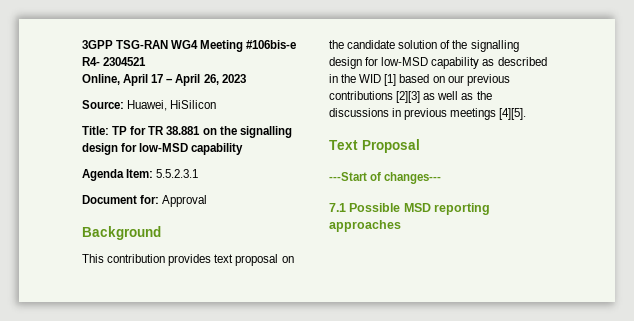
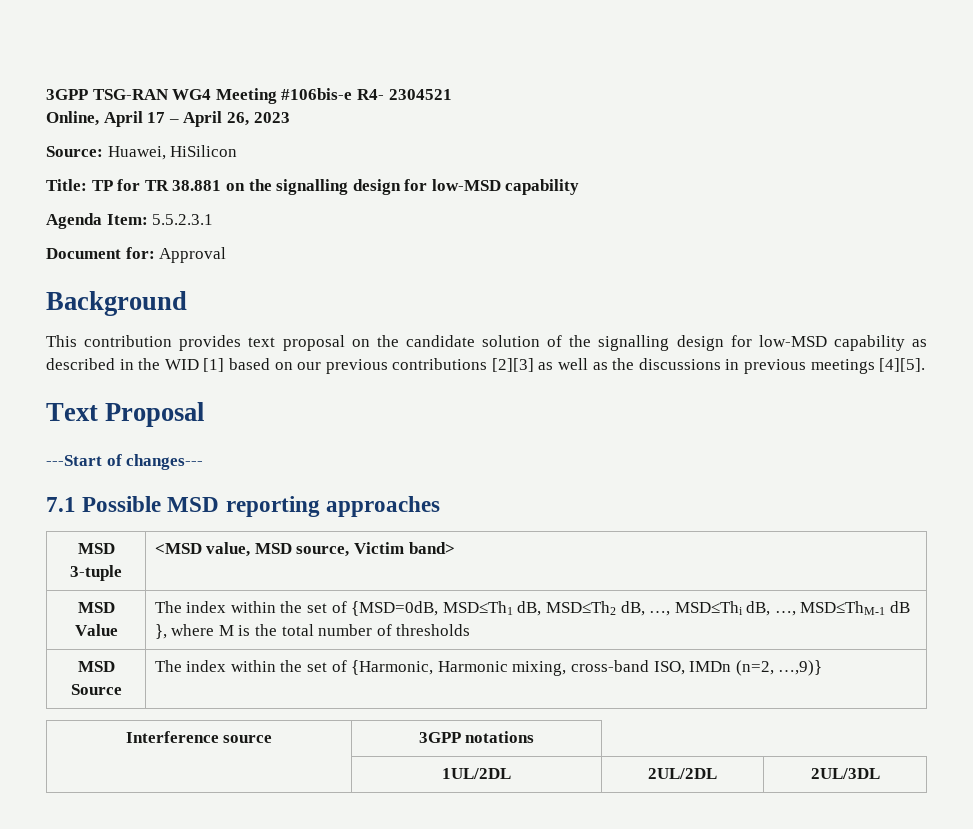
+ MSD 3-tuple | <MSD value, MSD source, Victim band>
+ MSD Value | The index within the set of {MSD=0dB, MSD≤Th1 dB, MSD≤Th2 dB, …, MSD≤Thi dB, …, MSD≤ThM-1 dB }, where M is the total number of thresholds
+ MSD Source | The index within the set of {Harmonic, Harmonic mixing, cross-band ISO, IMDn (n=2, …,9)}
+ Interference source | 3GPP notations
+ | 1UL/2DL | 2UL/2DL | 2UL/3DL

